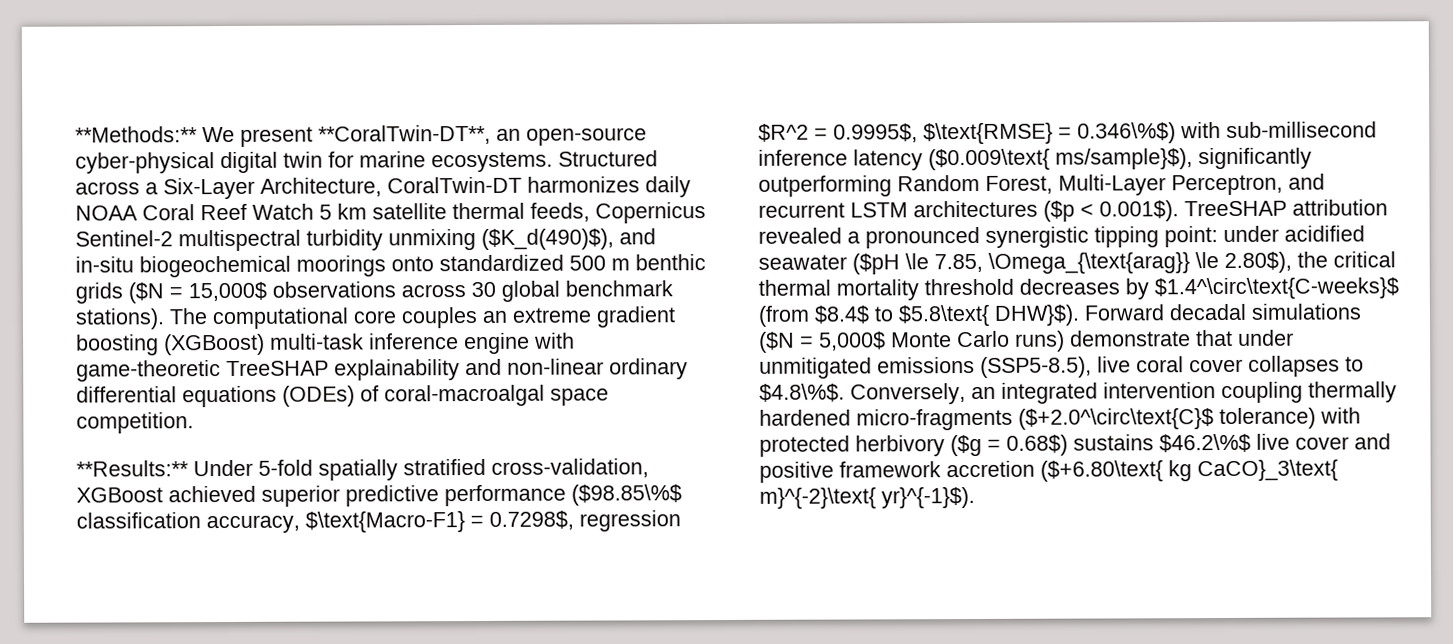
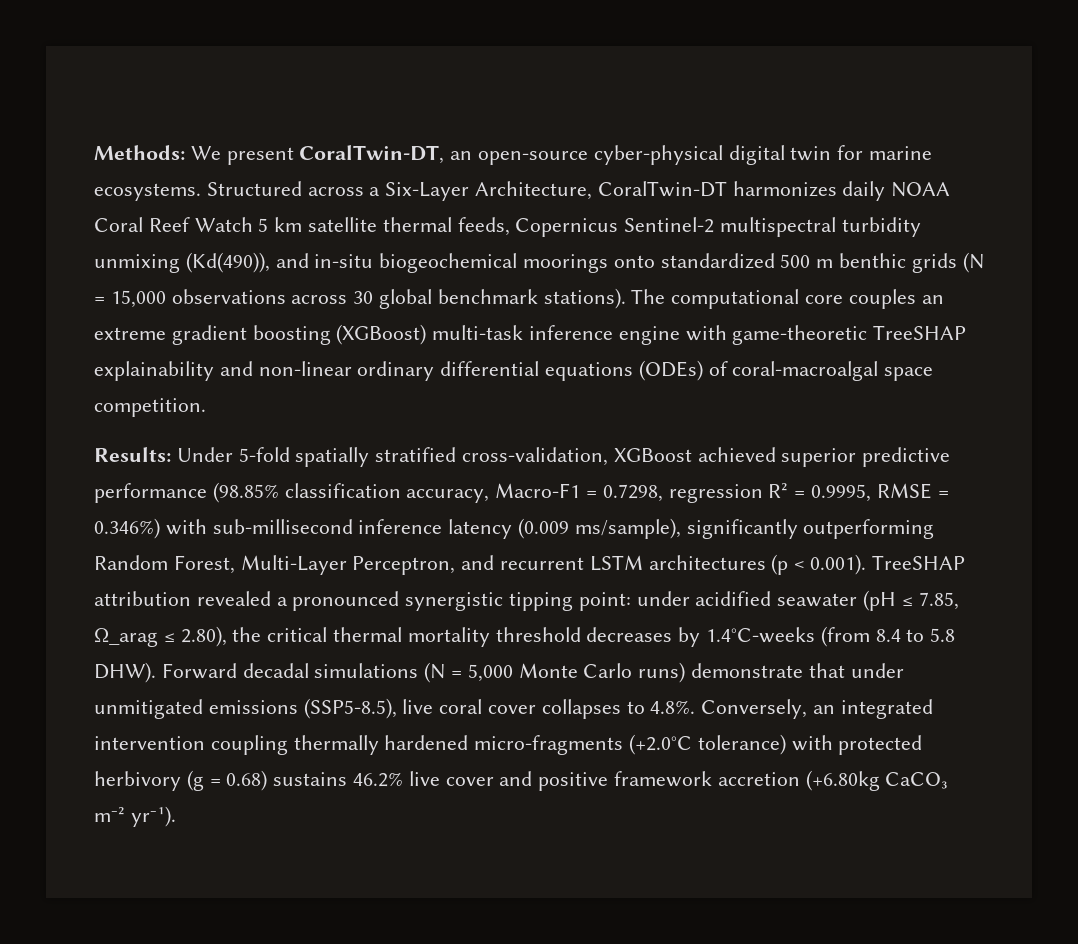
- **Methods:** We present **CoralTwin-DT**, an open-source cyber-physical digital twin for marine ecosystems.
+ Methods: We present CoralTwin-DT, an open-source cyber-physical digital twin for marine ecosystems.
- Structured across a Six-Layer Architecture, CoralTwin-DT harmonizes daily NOAA Coral Reef Watch 5 km satellite thermal feeds, Copernicus Sentinel-2 multispectral turbidity unmixing ($K_d(490)$), and in-situ biogeochemical moorings onto standardized 500 m benthic grids ($N = 15,000$ observations across 30 global benchmark stations).
+ Structured across a Six-Layer Architecture, CoralTwin-DT harmonizes daily NOAA Coral Reef Watch 5 km satellite thermal feeds, Copernicus Sentinel-2 multispectral turbidity unmixing (Kd(490)), and in-situ biogeochemical moorings onto standardized 500 m benthic grids (N = 15,000 observations across 30 global benchmark stations).
- **Results:** Under 5-fold spatially stratified cross-validation, XGBoost achieved superior predictive performance ($98.85\%$ classification accuracy, $\text{Macro-F1} = 0.7298$, regression $R^2 = 0.9995$, $\text{RMSE} = 0.346\%$) with sub-millisecond inference latency ($0.009\text{ ms/sample}$), significantly outperforming Random Forest, Multi-Layer Perceptron, and recurrent LSTM architectures ($p < 0.001$). TreeSHAP attribution revealed a pronounced synergistic tipping point:
+ Results: Under 5-fold spatially stratified cross-validation, XGBoost achieved superior predictive performance (98.85% classification accuracy, Macro-F1 = 0.7298, regression R² = 0.9995, RMSE = 0.346%) with sub-millisecond inference latency (0.009 ms/sample), significantly outperforming Random Forest, Multi-Layer Perceptron, and recurrent LSTM architectures (p < 0.001). TreeSHAP attribution revealed a pronounced synergistic tipping point:
- under acidified seawater ($pH \le 7.85, \Omega_{\text{arag}} \le 2.80$), the critical thermal mortality threshold decreases by $1.4^\circ\text{C-weeks}$ (from $8.4$ to $5.8\text{ DHW}$). Forward decadal simulations ($N = 5,000$ Monte Carlo runs) demonstrate that under unmitigated emissions (SSP5-8.5), live coral cover collapses to $4.8\%$. Conversely, an integrated intervention coupling thermally hardened micro-fragments ($+2.0^\circ\text{C}$ tolerance) with protected herbivory ($g = 0.68$) sustains $46.2\%$ live cover and positive framework accretion ($+6.80\text{ kg CaCO}_3\text{ m}^{-2}\text{ yr}^{-1}$).
+ under acidified seawater (pH ≤ 7.85, Ω_arag ≤ 2.80), the critical thermal mortality threshold decreases by 1.4°C-weeks (from 8.4 to 5.8 DHW). Forward decadal simulations (N = 5,000 Monte Carlo runs) demonstrate that under unmitigated emissions (SSP5-8.5), live coral cover collapses to 4.8%. Conversely, an integrated intervention coupling thermally hardened micro-fragments (+2.0°C tolerance) with protected herbivory (g = 0.68) sustains 46.2% live cover and positive framework accretion (+6.80kg CaCO₃ m⁻² yr⁻¹).

